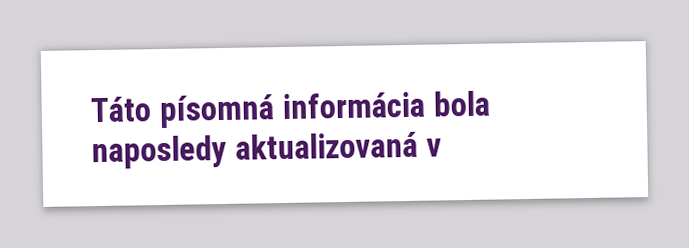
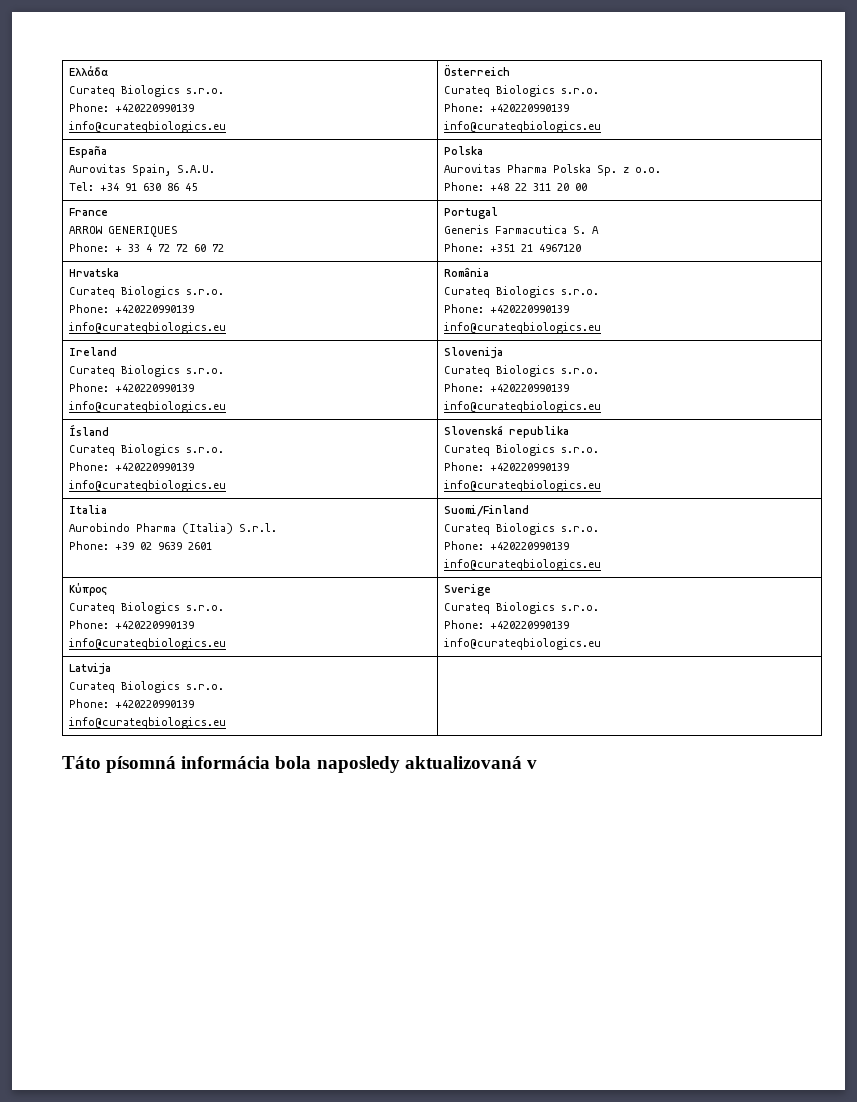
+ Ελλάδα
+ Curateq Biologics s.r.o.
+ Phone: +420220990139
+ info@curateqbiologics.eu | Österreich
+ Curateq Biologics s.r.o.
+ Phone: +420220990139
+ info@curateqbiologics.eu
+ España
+ Aurovitas Spain, S.A.U.
+ Tel: +34 91 630 86 45 | Polska
+ Aurovitas Pharma Polska Sp. z o.o.
+ Phone: +48 22 311 20 00
+ France
+ ARROW GENERIQUES
+ Phone: + 33 4 72 72 60 72 | Portugal
+ Generis Farmacutica S. A
+ Phone: +351 21 4967120
+ Hrvatska
+ Curateq Biologics s.r.o.
+ Phone: +420220990139
+ info@curateqbiologics.eu | România
+ Curateq Biologics s.r.o.
+ Phone: +420220990139
+ info@curateqbiologics.eu
+ Ireland
+ Curateq Biologics s.r.o.
+ Phone: +420220990139
+ info@curateqbiologics.eu | Slovenija
+ Curateq Biologics s.r.o.
+ Phone: +420220990139
+ info@curateqbiologics.eu
+ Ísland
+ Curateq Biologics s.r.o.
+ Phone: +420220990139
+ info@curateqbiologics.eu | Slovenská republika
+ Curateq Biologics s.r.o.
+ Phone: +420220990139
+ info@curateqbiologics.eu
+ Italia
+ Aurobindo Pharma (Italia) S.r.l.
+ Phone: +39 02 9639 2601 | Suomi/Finland
+ Curateq Biologics s.r.o.
+ Phone: +420220990139
+ info@curateqbiologics.eu
+ Κύπρος
+ Curateq Biologics s.r.o.
+ Phone: +420220990139
+ info@curateqbiologics.eu | Sverige
+ Curateq Biologics s.r.o.
+ Phone: +420220990139
+ info@curateqbiologics.eu
+ Latvija
+ Curateq Biologics s.r.o.
+ Phone: +420220990139
+ info@curateqbiologics.eu |

